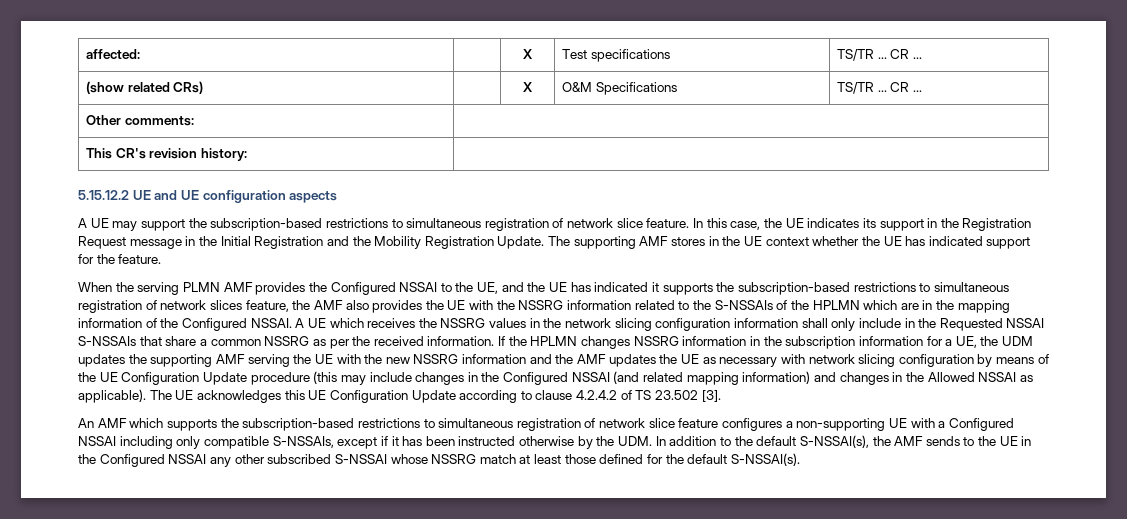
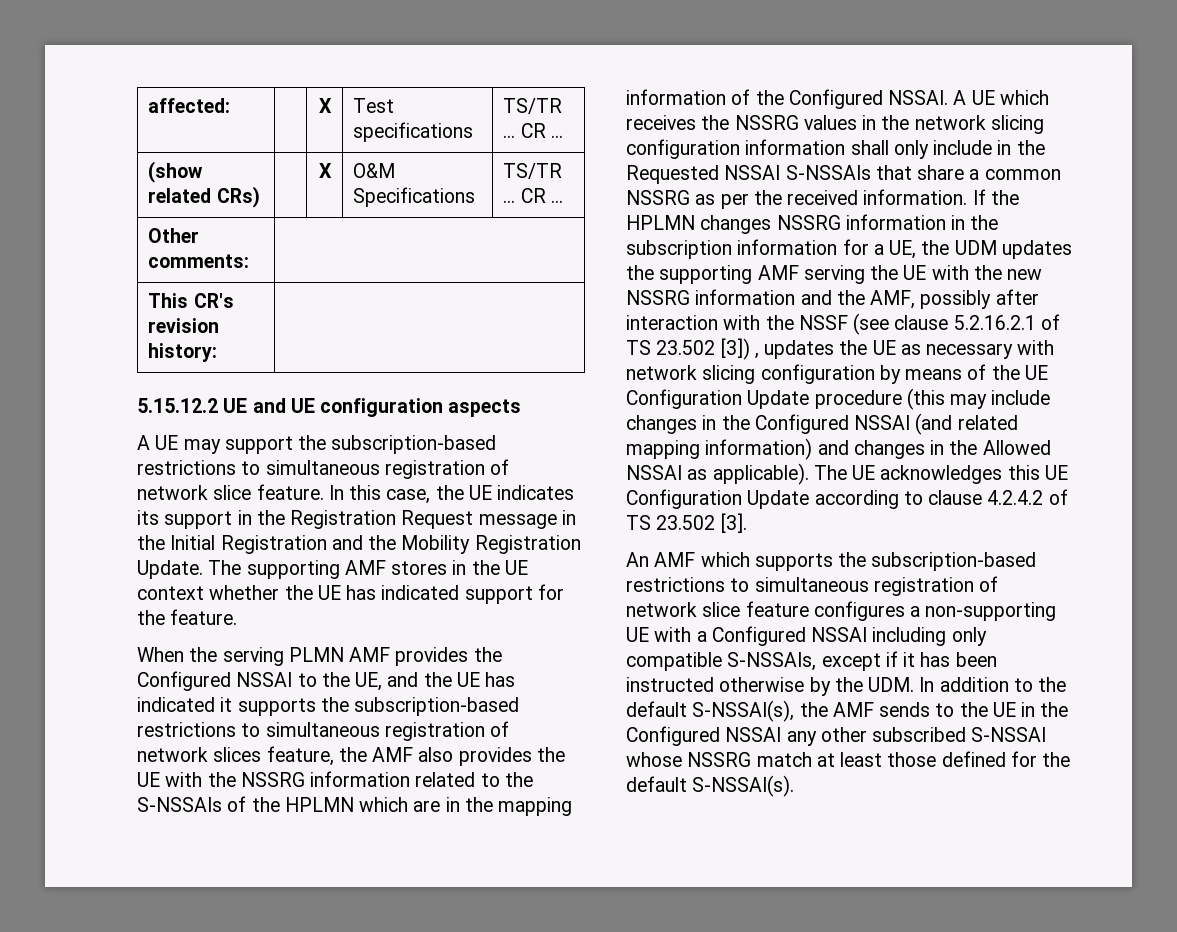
- If the HPLMN changes NSSRG information in the subscription information for a UE, the UDM updates the supporting AMF serving the UE with the new NSSRG information and the AMF updates the UE as necessary with network slicing configuration by means of the UE Configuration Update procedure (this may include changes in the Configured NSSAI (and related mapping information) and changes in the Allowed NSSAI as applicable).
+ If the HPLMN changes NSSRG information in the subscription information for a UE, the UDM updates the supporting AMF serving the UE with the new NSSRG information and the AMF, possibly after interaction with the NSSF (see clause 5.2.16.2.1 of TS 23.502 [3]) , updates the UE as necessary with network slicing configuration by means of the UE Configuration Update procedure (this may include changes in the Configured NSSAI (and related mapping information) and changes in the Allowed NSSAI as applicable).

